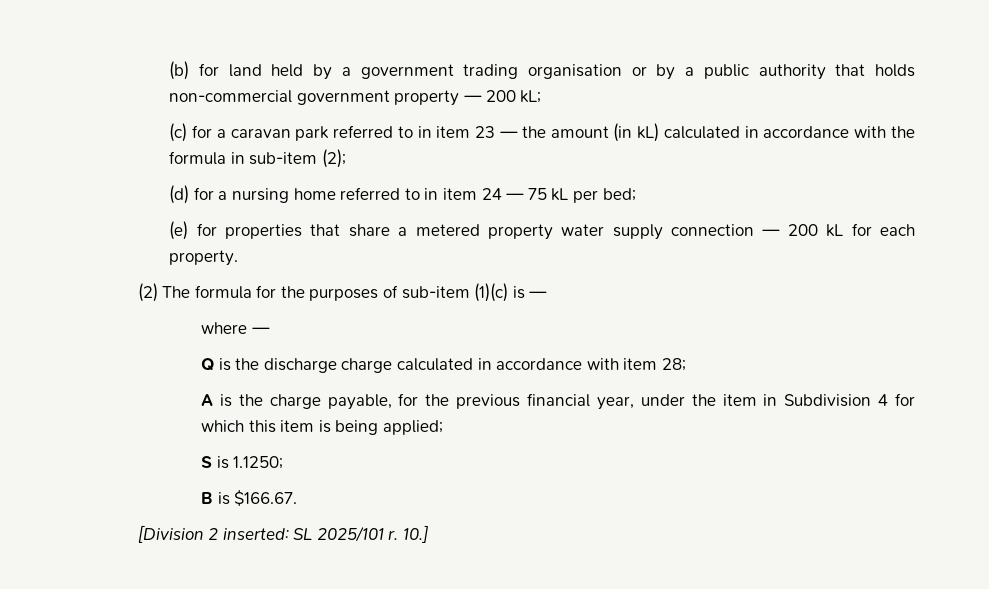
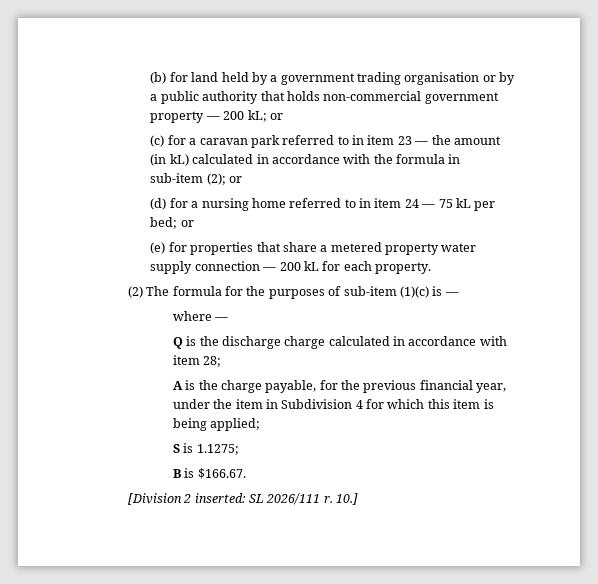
- (b) for land held by a government trading organisation or by a public authority that holds non-commercial government property — 200 kL;
+ (b) for land held by a government trading organisation or by a public authority that holds non-commercial government property — 200 kL; or
- (c) for a caravan park referred to in item 23 — the amount (in kL) calculated in accordance with the formula in sub-item (2);
+ (c) for a caravan park referred to in item 23 — the amount (in kL) calculated in accordance with the formula in sub-item (2); or
- (d) for a nursing home referred to in item 24 — 75 kL per bed;
+ (d) for a nursing home referred to in item 24 — 75 kL per bed; or
- S is 1.1250;
+ S is 1.1275;
- [Division 2 inserted: SL 2025/101 r.
+ [Division 2 inserted: SL 2026/111 r.

